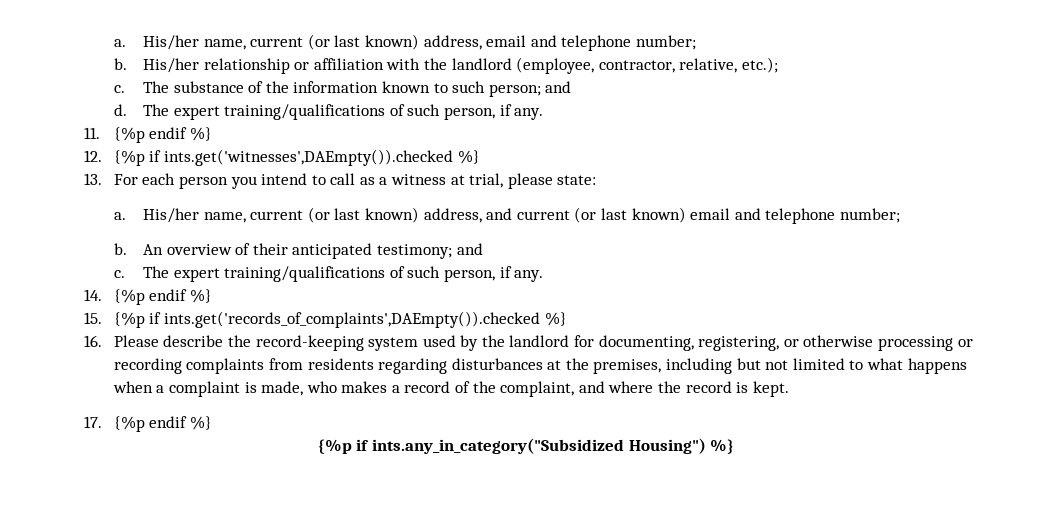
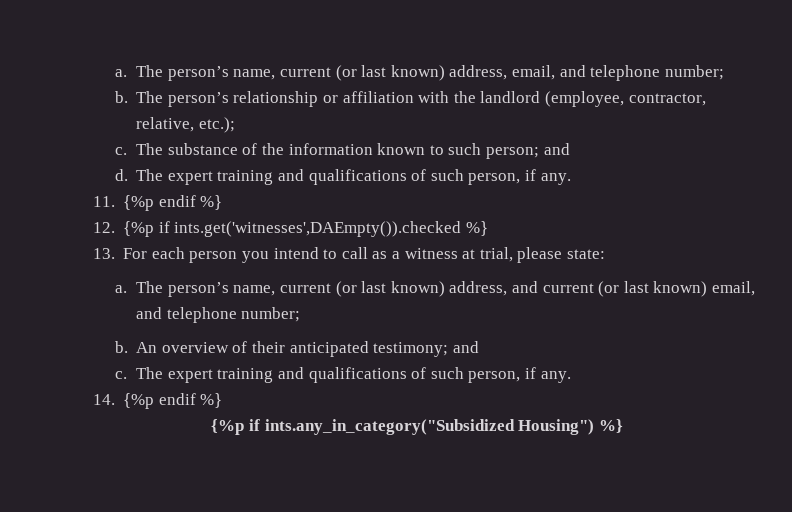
- a. His/her name, current (or last known) address, email and telephone number;
- b. His/her relationship or affiliation with the landlord (employee, contractor, relative, etc.);
+ a. The person’s name, current (or last known) address, email, and telephone number;
+ b. The person’s relationship or affiliation with the landlord (employee, contractor, relative, etc.);
- d. The expert training/qualifications of such person, if any.
+ d. The expert training and qualifications of such person, if any.
- His/her name, current (or last known) address, and current (or last known) email and telephone number;
+ The person’s name, current (or last known) address, and current (or last known) email, and telephone number;
- c. The expert training/qualifications of such person, if any.
+ c. The expert training and qualifications of such person, if any.
- 15. {%p if ints.get('records_of_complaints',DAEmpty()).checked %}
- 16. Please describe the record-keeping system used by the landlord for documenting, registering, or otherwise processing or recording complaints from residents regarding disturbances at the premises, including but not limited to what happens when a complaint is made, who makes a record of the complaint, and where the record is kept.
- 17. {%p endif %}

